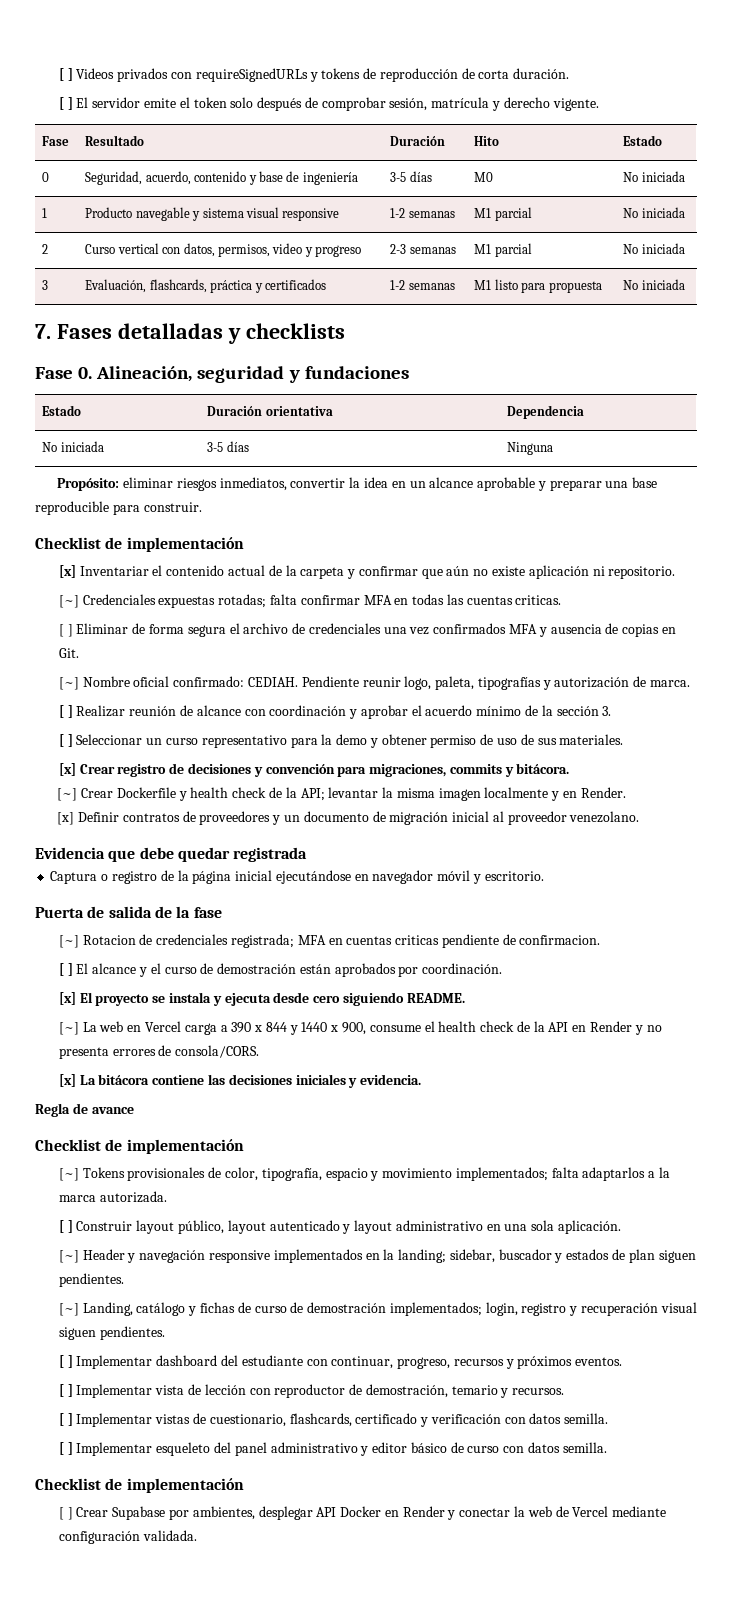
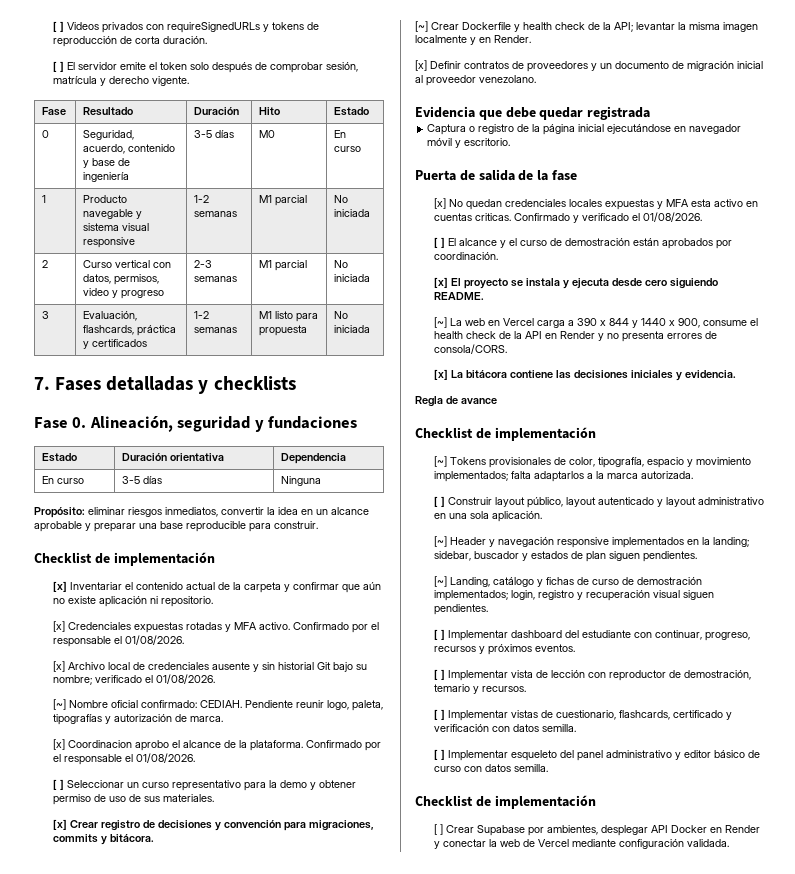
- 0 | Seguridad, acuerdo, contenido y base de ingeniería | 3-5 días | M0 | No iniciada
+ 0 | Seguridad, acuerdo, contenido y base de ingeniería | 3-5 días | M0 | En curso
- No iniciada | 3-5 días | Ninguna
+ En curso | 3-5 días | Ninguna
- [~] Credenciales expuestas rotadas; falta confirmar MFA en todas las cuentas criticas.
- [ ] Eliminar de forma segura el archivo de credenciales una vez confirmados MFA y ausencia de copias en Git.
+ [x] Credenciales expuestas rotadas y MFA activo. Confirmado por el responsable el 01/08/2026.
+ [x] Archivo local de credenciales ausente y sin historial Git bajo su nombre; verificado el 01/08/2026.
- [ ] Realizar reunión de alcance con coordinación y aprobar el acuerdo mínimo de la sección 3.
+ [x] Coordinacion aprobo el alcance de la plataforma. Confirmado por el responsable el 01/08/2026.
- [~] Rotacion de credenciales registrada; MFA en cuentas criticas pendiente de confirmacion.
+ [x] No quedan credenciales locales expuestas y MFA esta activo en cuentas criticas. Confirmado y verificado el 01/08/2026.

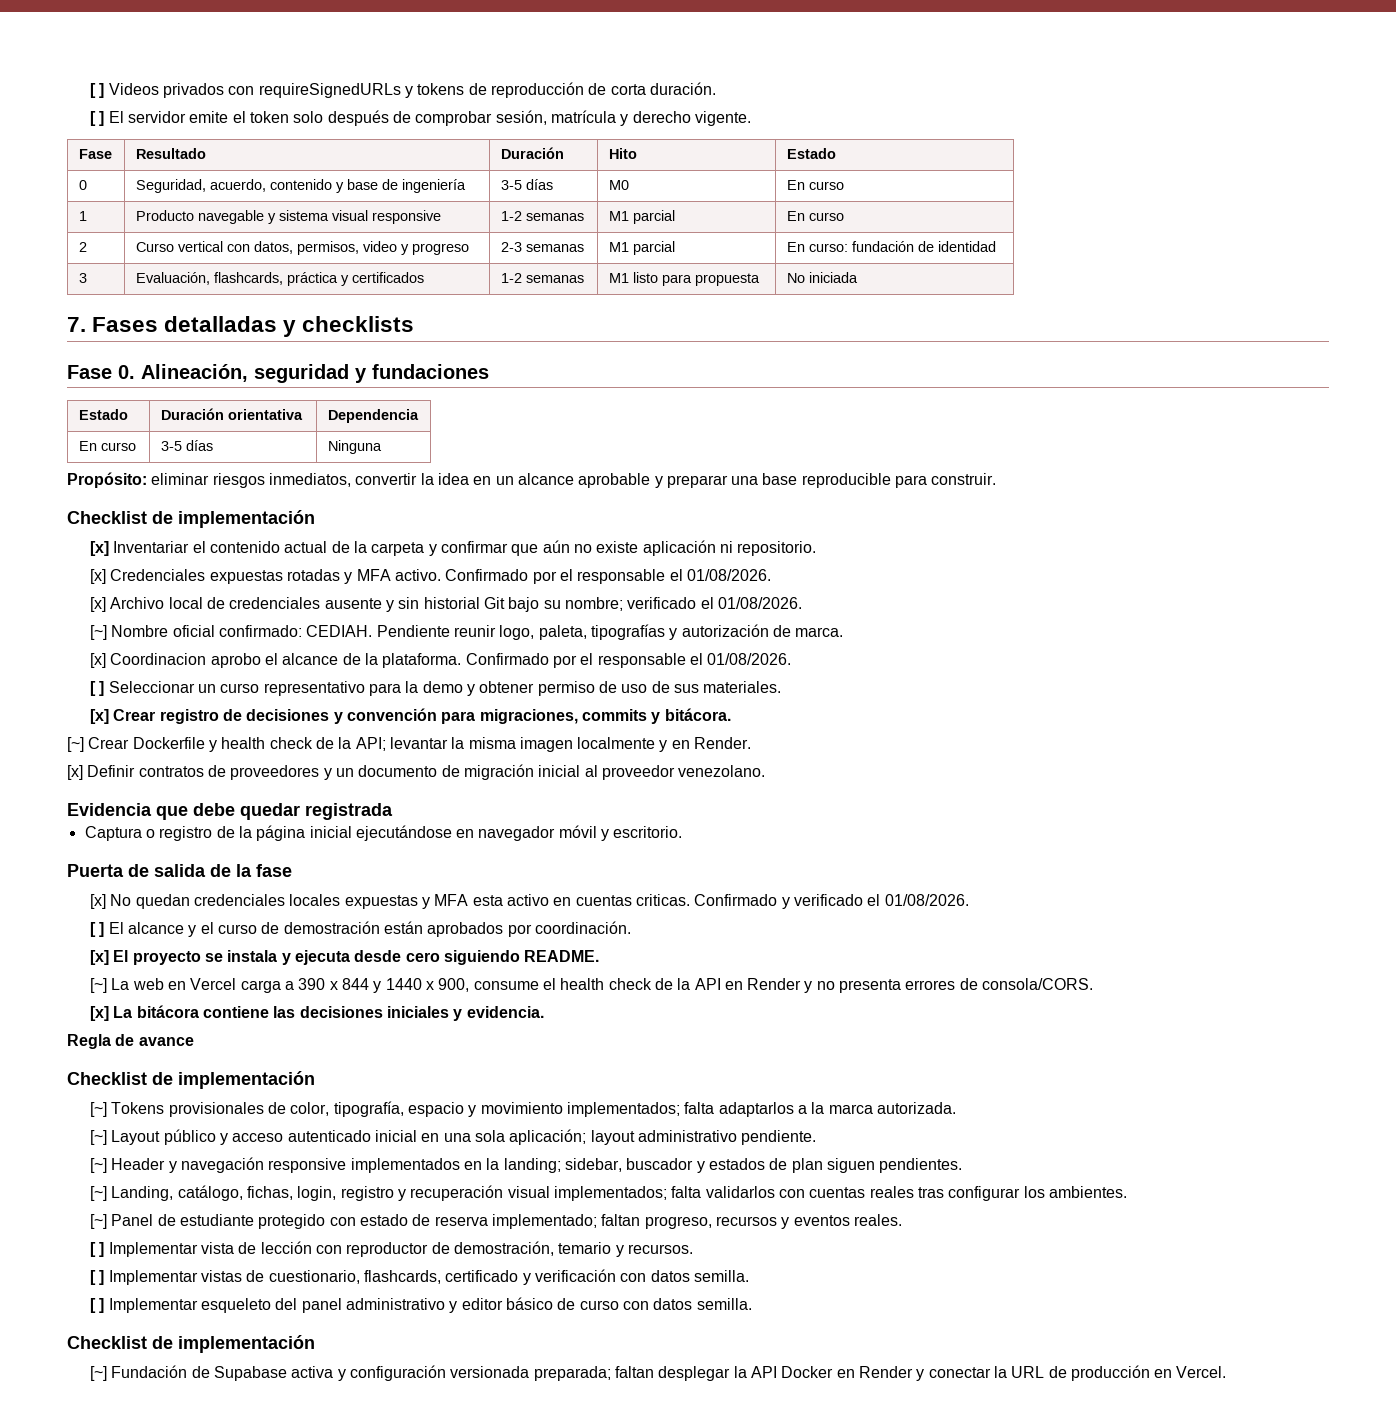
- 1 | Producto navegable y sistema visual responsive | 1-2 semanas | M1 parcial | No iniciada
+ 1 | Producto navegable y sistema visual responsive | 1-2 semanas | M1 parcial | En curso
- 2 | Curso vertical con datos, permisos, video y progreso | 2-3 semanas | M1 parcial | No iniciada
+ 2 | Curso vertical con datos, permisos, video y progreso | 2-3 semanas | M1 parcial | En curso: fundación de identidad
- [ ] Construir layout público, layout autenticado y layout administrativo en una sola aplicación.
+ [~] Layout público y acceso autenticado inicial en una sola aplicación; layout administrativo pendiente.
- [~] Landing, catálogo y fichas de curso de demostración implementados; login, registro y recuperación visual siguen pendientes.
- [ ] Implementar dashboard del estudiante con continuar, progreso, recursos y próximos eventos.
+ [~] Landing, catálogo, fichas, login, registro y recuperación visual implementados; falta validarlos con cuentas reales tras configurar los ambientes.
+ [~] Panel de estudiante protegido con estado de reserva implementado; faltan progreso, recursos y eventos reales.
- [ ] Crear Supabase por ambientes, desplegar API Docker en Render y conectar la web de Vercel mediante configuración validada.
+ [~] Fundación de Supabase activa y configuración versionada preparada; faltan desplegar la API Docker en Render y conectar la URL de producción en Vercel.

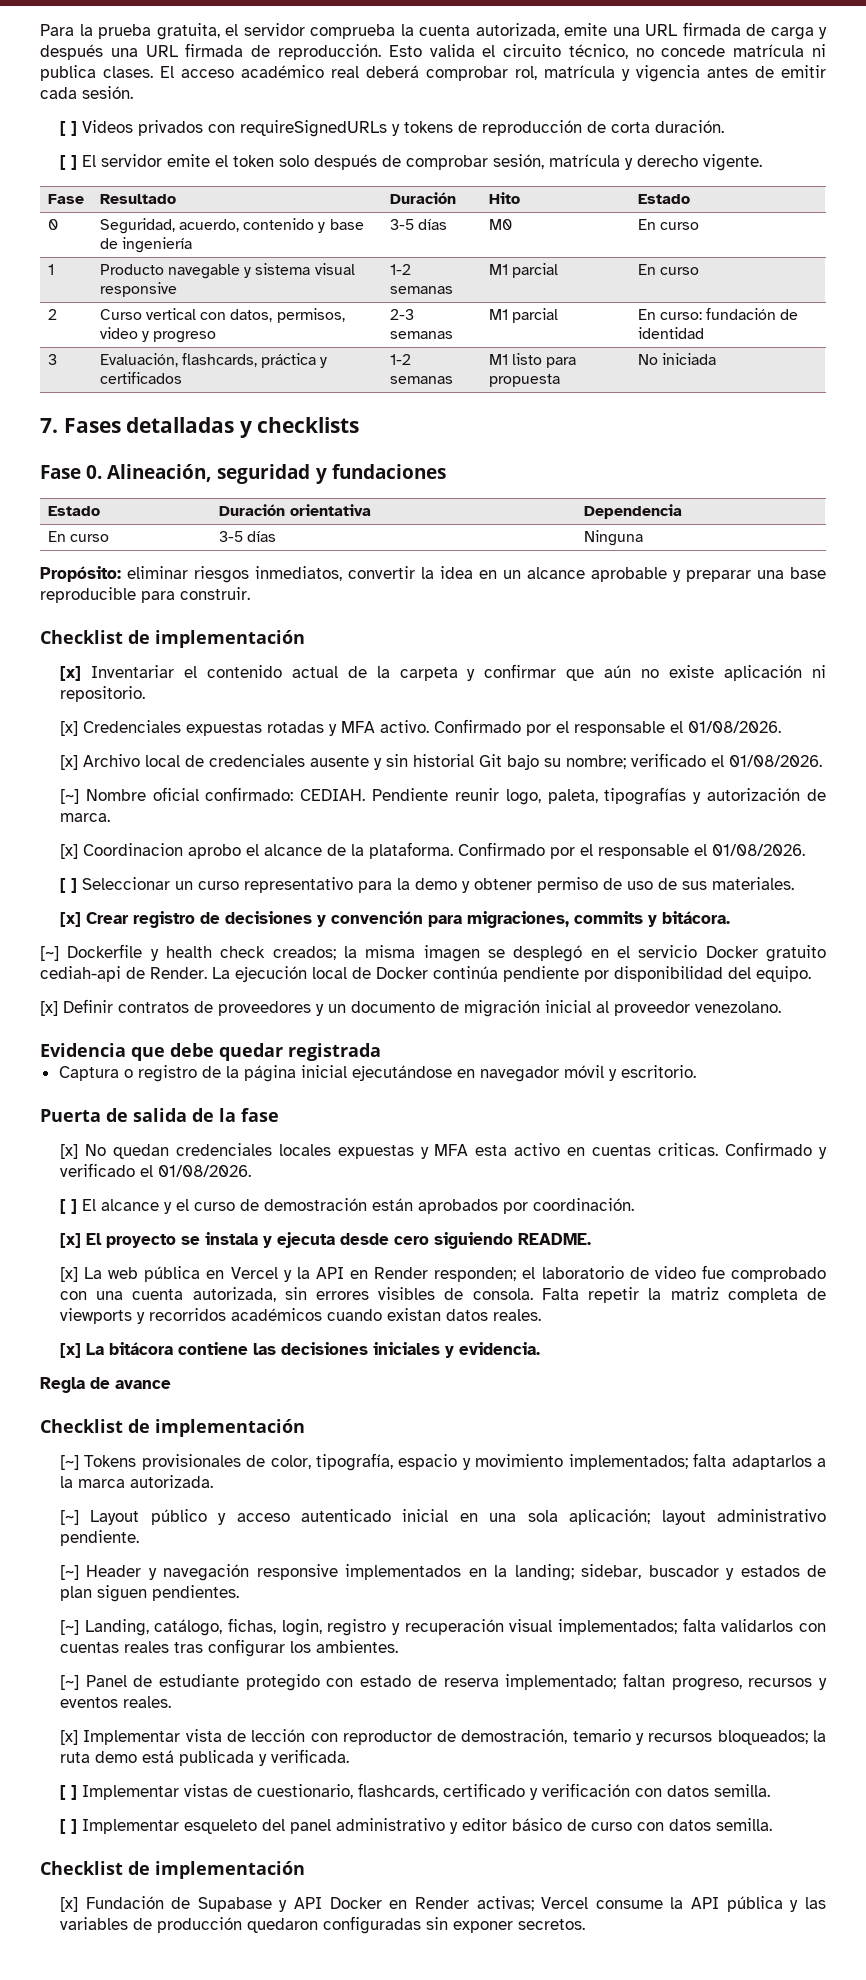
+ Para la prueba gratuita, el servidor comprueba la cuenta autorizada, emite una URL firmada de carga y después una URL firmada de reproducción. Esto valida el circuito técnico, no concede matrícula ni publica clases. El acceso académico real deberá comprobar rol, matrícula y vigencia antes de emitir cada sesión.
- [~] Crear Dockerfile y health check de la API; levantar la misma imagen localmente y en Render.
+ [~] Dockerfile y health check creados; la misma imagen se desplegó en el servicio Docker gratuito cediah-api de Render. La ejecución local de Docker continúa pendiente por disponibilidad del equipo.
- [~] La web en Vercel carga a 390 x 844 y 1440 x 900, consume el health check de la API en Render y no presenta errores de consola/CORS.
+ [x] La web pública en Vercel y la API en Render responden; el laboratorio de video fue comprobado con una cuenta autorizada, sin errores visibles de consola. Falta repetir la matriz completa de viewports y recorridos académicos cuando existan datos reales.
- [ ] Implementar vista de lección con reproductor de demostración, temario y recursos.
+ [x] Implementar vista de lección con reproductor de demostración, temario y recursos bloqueados; la ruta demo está publicada y verificada.
- [~] Fundación de Supabase activa y configuración versionada preparada; faltan desplegar la API Docker en Render y conectar la URL de producción en Vercel.
+ [x] Fundación de Supabase y API Docker en Render activas; Vercel consume la API pública y las variables de producción quedaron configuradas sin exponer secretos.

